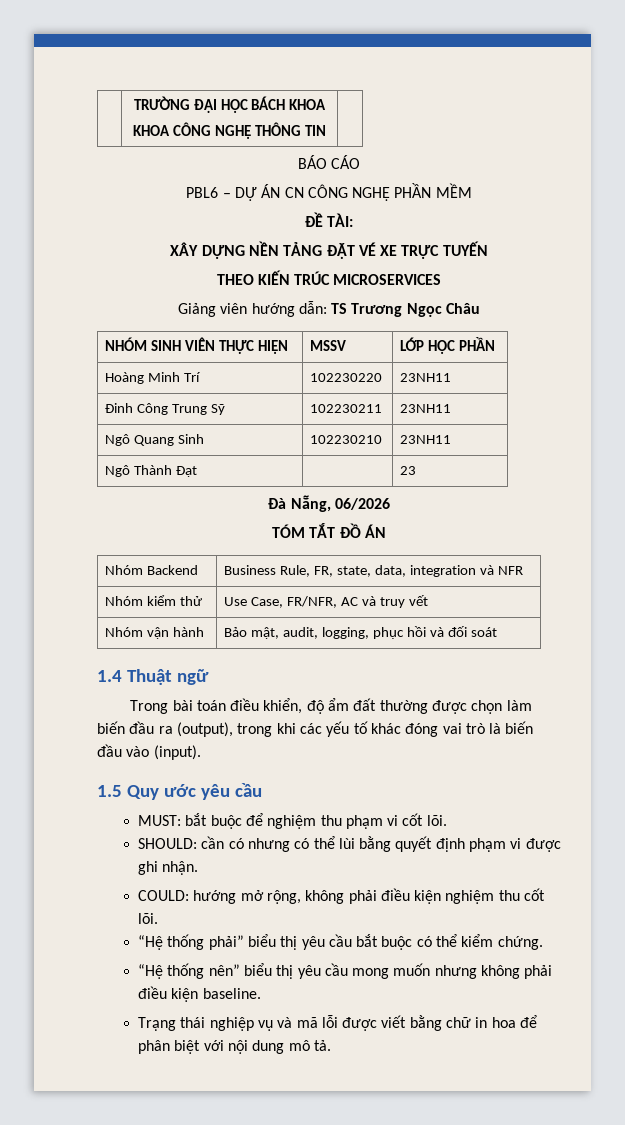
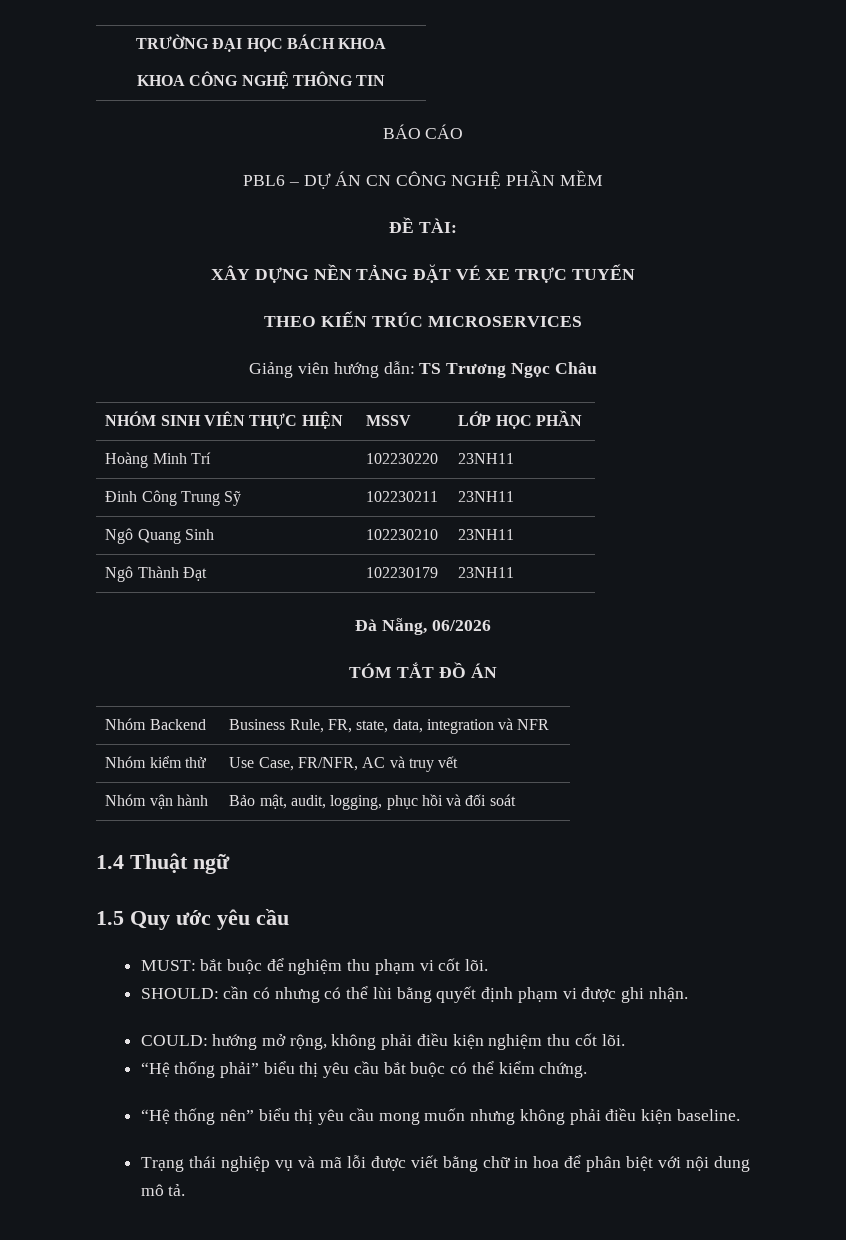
- Ngô Thành Đạt | | 23
+ Ngô Thành Đạt | 102230179 | 23NH11
- Trong bài toán điều khiển, độ ẩm đất thường được chọn làm biến đầu ra (output), trong khi các yếu tố khác đóng vai trò là biến đầu vào (input).

